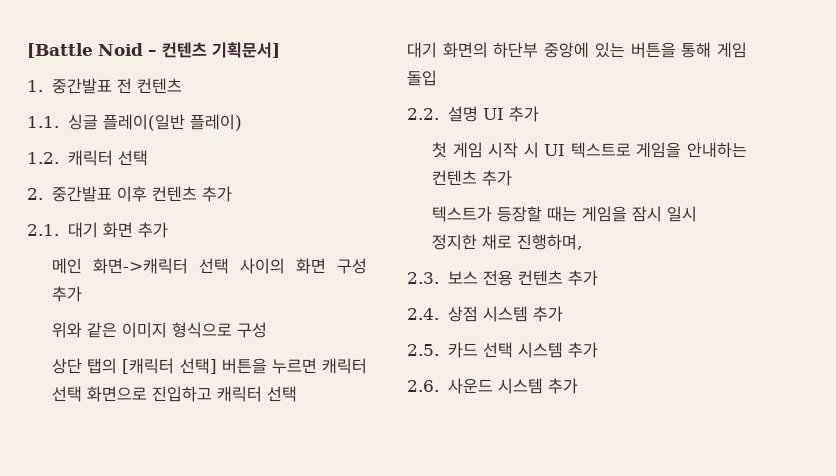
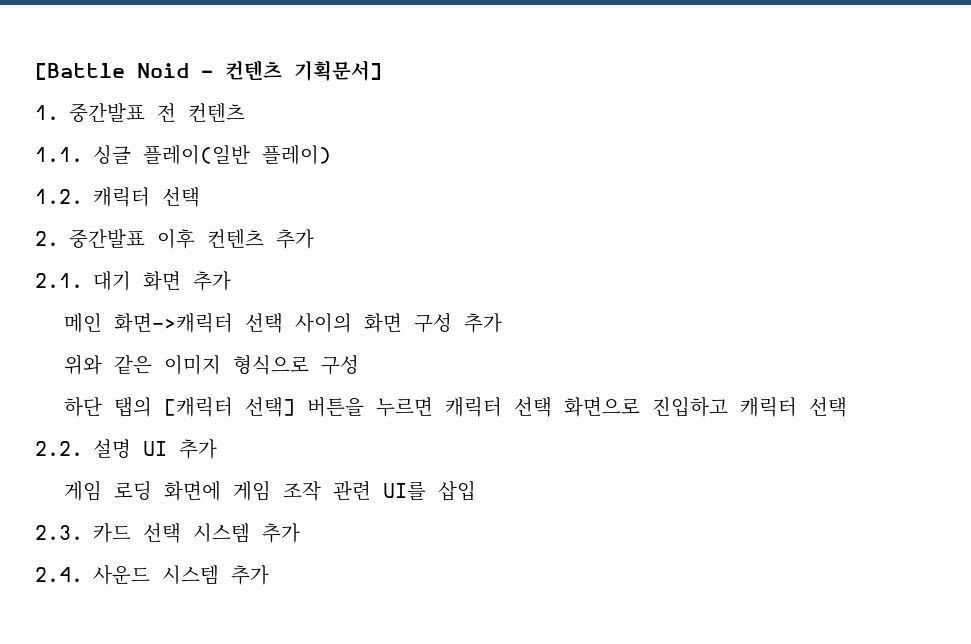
- 상단 탭의 [캐릭터 선택] 버튼을 누르면 캐릭터 선택 화면으로 진입하고 캐릭터 선택
+ 하단 탭의 [캐릭터 선택] 버튼을 누르면 캐릭터 선택 화면으로 진입하고 캐릭터 선택
- 대기 화면의 하단부 중앙에 있는 버튼을 통해 게임 돌입
  2.2. 설명 UI 추가
- 첫 게임 시작 시 UI 텍스트로 게임을 안내하는 컨텐츠 추가
- 텍스트가 등장할 때는 게임을 잠시 일시 정지한 채로 진행하며,
- 2.3. 보스 전용 컨텐츠 추가
- 2.4. 상점 시스템 추가
- 2.5. 카드 선택 시스템 추가
+ 게임 로딩 화면에 게임 조작 관련 UI를 삽입
+ 2.3. 카드 선택 시스템 추가
- 2.6. 사운드 시스템 추가
+ 2.4. 사운드 시스템 추가

